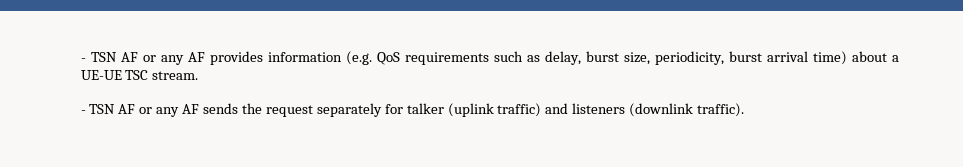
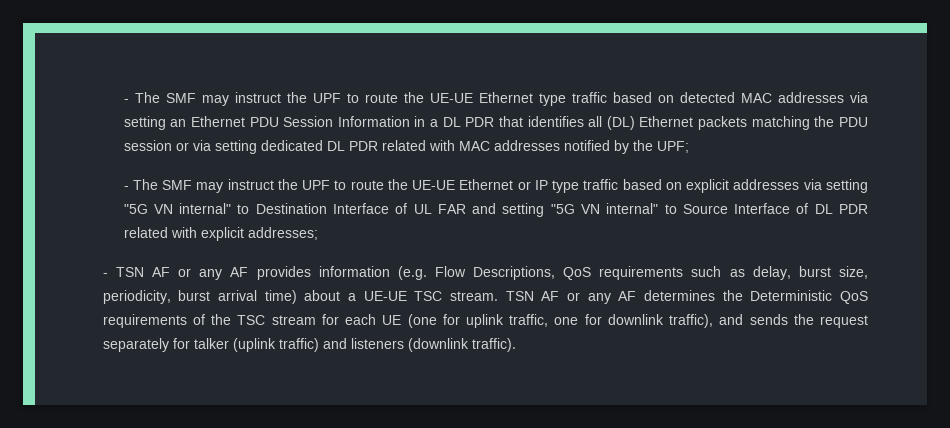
- - TSN AF or any AF provides information (e.g. QoS requirements such as delay, burst size, periodicity, burst arrival time) about a UE-UE TSC stream.
- - TSN AF or any AF sends the request separately for talker (uplink traffic) and listeners (downlink traffic).
+ - The SMF may instruct the UPF to route the UE-UE Ethernet type traffic based on detected MAC addresses via setting an Ethernet PDU Session Information in a DL PDR that identifies all (DL) Ethernet packets matching the PDU session or via setting dedicated DL PDR related with MAC addresses notified by the UPF;
+ - The SMF may instruct the UPF to route the UE-UE Ethernet or IP type traffic based on explicit addresses via setting "5G VN internal" to Destination Interface of UL FAR and setting "5G VN internal" to Source Interface of DL PDR related with explicit addresses;
+ - TSN AF or any AF provides information (e.g. Flow Descriptions, QoS requirements such as delay, burst size, periodicity, burst arrival time) about a UE-UE TSC stream. TSN AF or any AF determines the Deterministic QoS requirements of the TSC stream for each UE (one for uplink traffic, one for downlink traffic), and sends the request separately for talker (uplink traffic) and listeners (downlink traffic).

